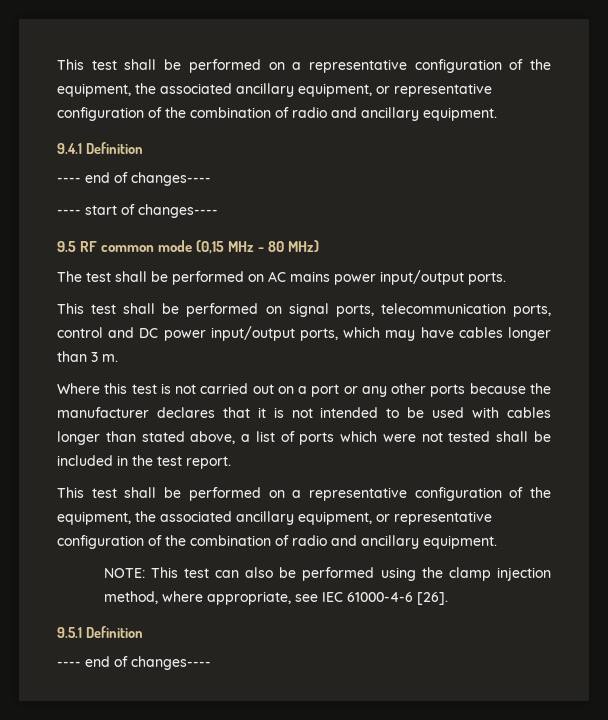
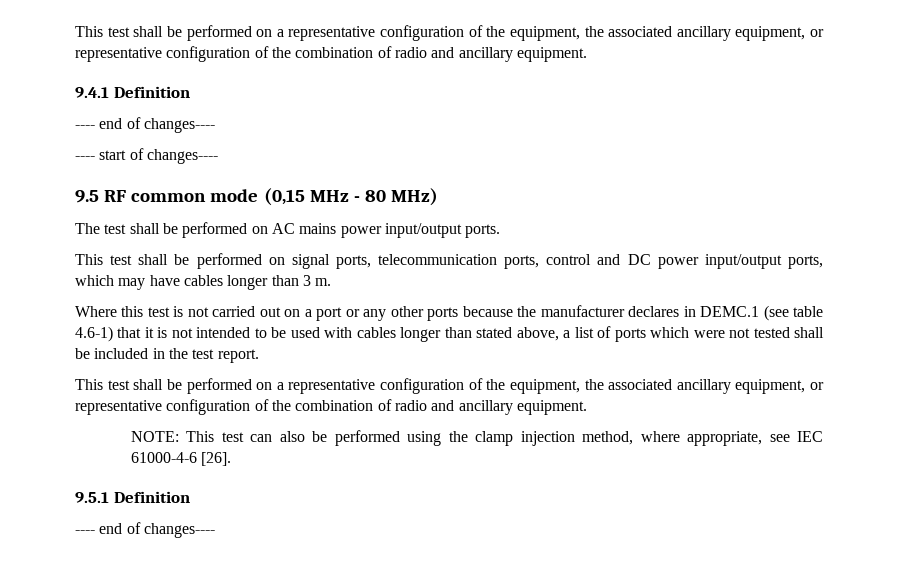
- Where this test is not carried out on a port or any other ports because the manufacturer declares that it is not intended to be used with cables longer than stated above, a list of ports which were not tested shall be included in the test report.
+ Where this test is not carried out on a port or any other ports because the manufacturer declares in DEMC.1 (see table 4.6-1) that it is not intended to be used with cables longer than stated above, a list of ports which were not tested shall be included in the test report.

